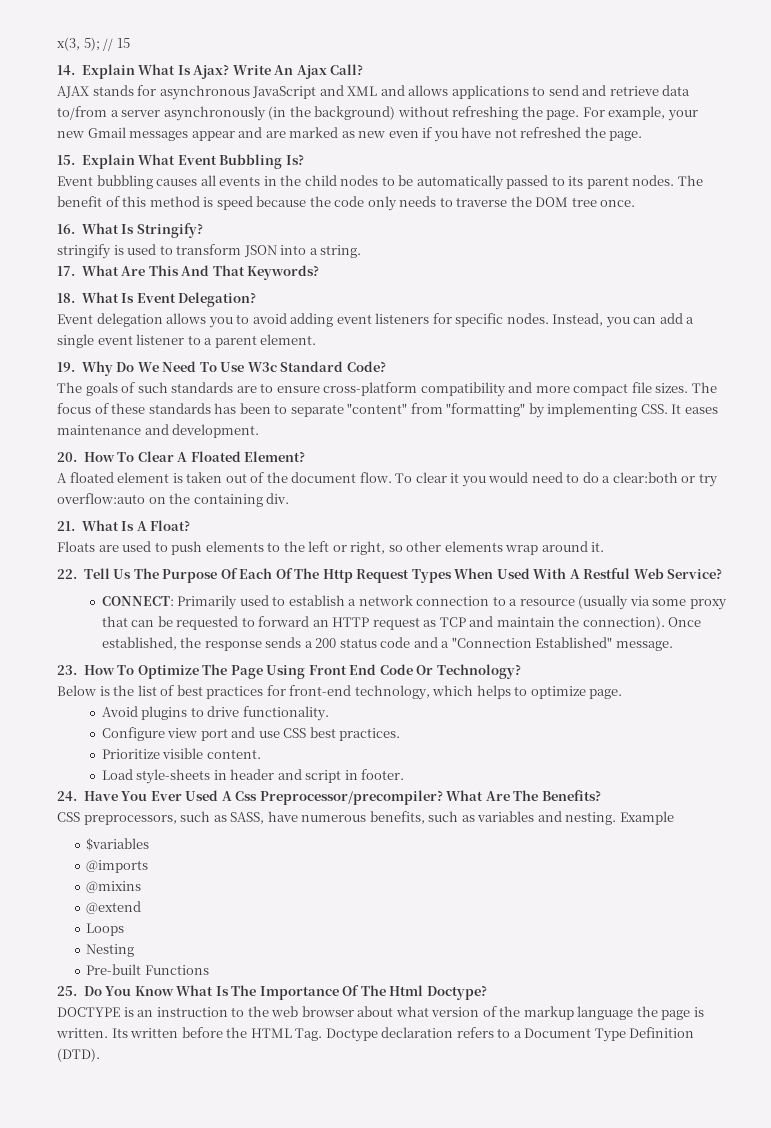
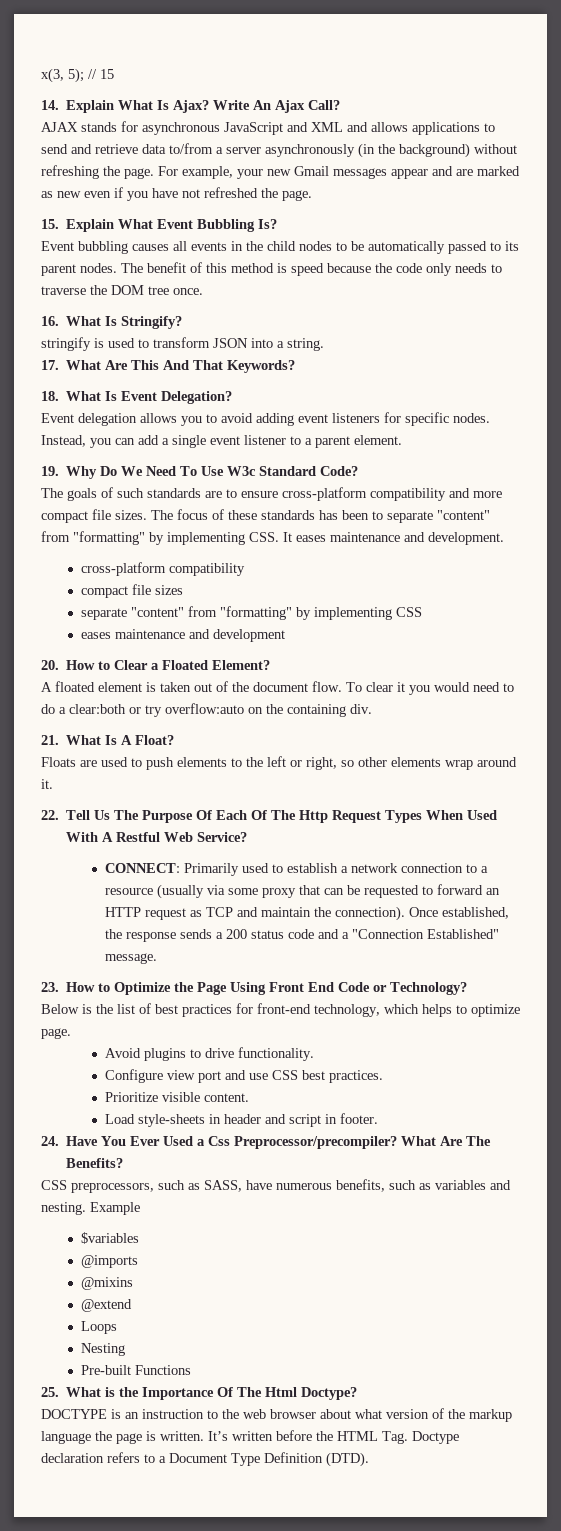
  The focus of these standards has been to separate "content" from "formatting" by implementing CSS. It eases maintenance and development.
+ cross-platform compatibility
+ compact file sizes
+ separate "content" from "formatting" by implementing CSS
+ eases maintenance and development
- 20. How To Clear A Floated Element?
+ 20. How to Clear a Floated Element?
- 23. How To Optimize The Page Using Front End Code Or Technology?
+ 23. How to Optimize the Page Using Front End Code or Technology?
- 24. Have You Ever Used A Css Preprocessor/precompiler?
+ 24. Have You Ever Used a Css Preprocessor/precompiler?
- 25. Do You Know What Is The Importance Of The Html Doctype?
+ 25. What is the Importance Of The Html Doctype?
- Its written before the HTML Tag. Doctype declaration refers to a Document Type Definition (DTD).
+ It’s written before the HTML Tag. Doctype declaration refers to a Document Type Definition (DTD).

